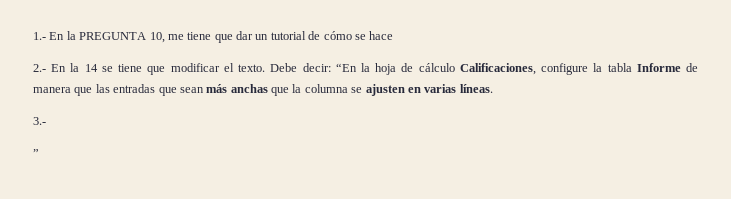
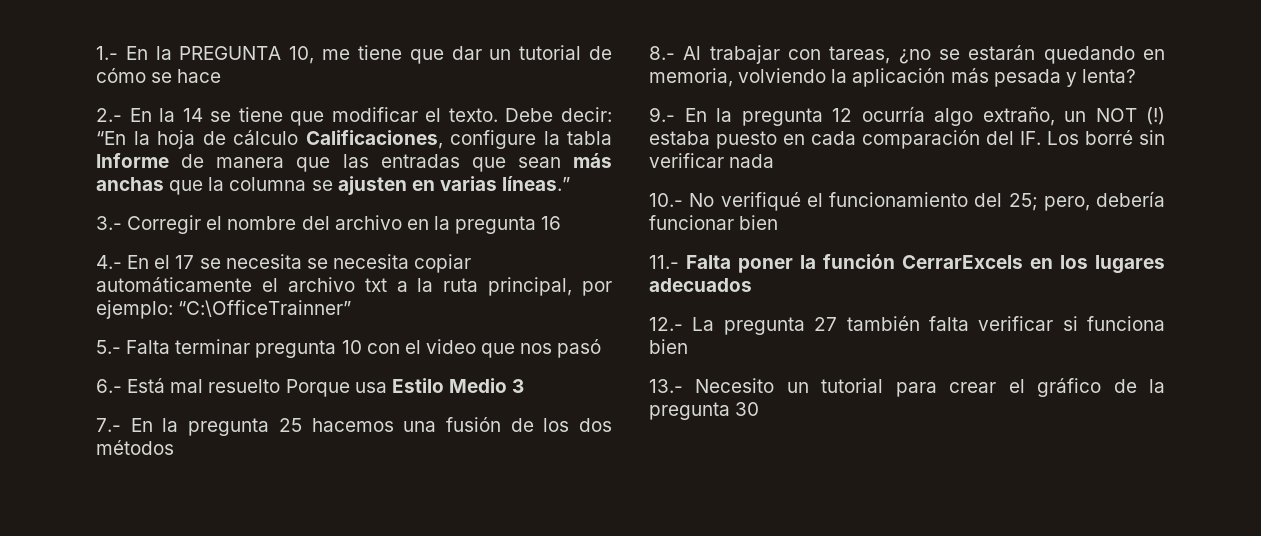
- Debe decir: “En la hoja de cálculo Calificaciones, configure la tabla Informe de manera que las entradas que sean más anchas que la columna se ajusten en varias líneas.
+ Debe decir: “En la hoja de cálculo Calificaciones, configure la tabla Informe de manera que las entradas que sean más anchas que la columna se ajusten en varias líneas.”
- 3.-
- ”
+ 3.- Corregir el nombre del archivo en la pregunta 16
+ 4.- En el 17 se necesita se necesita copiar automáticamente el archivo txt a la ruta principal, por ejemplo: “C:\OfficeTrainner”
+ 5.- Falta terminar pregunta 10 con el video que nos pasó
+ 6.- Está mal resuelto Porque usa Estilo Medio 3
+ 7.- En la pregunta 25 hacemos una fusión de los dos métodos
+ 8.- Al trabajar con tareas, ¿no se estarán quedando en memoria, volviendo la aplicación más pesada y lenta?
+ 9.- En la pregunta 12 ocurría algo extraño, un NOT (!) estaba puesto en cada comparación del IF. Los borré sin verificar nada
+ 10.- No verifiqué el funcionamiento del 25; pero, debería funcionar bien
+ 11.- Falta poner la función CerrarExcels en los lugares adecuados
+ 12.- La pregunta 27 también falta verificar si funciona bien
+ 13.- Necesito un tutorial para crear el gráfico de la pregunta 30

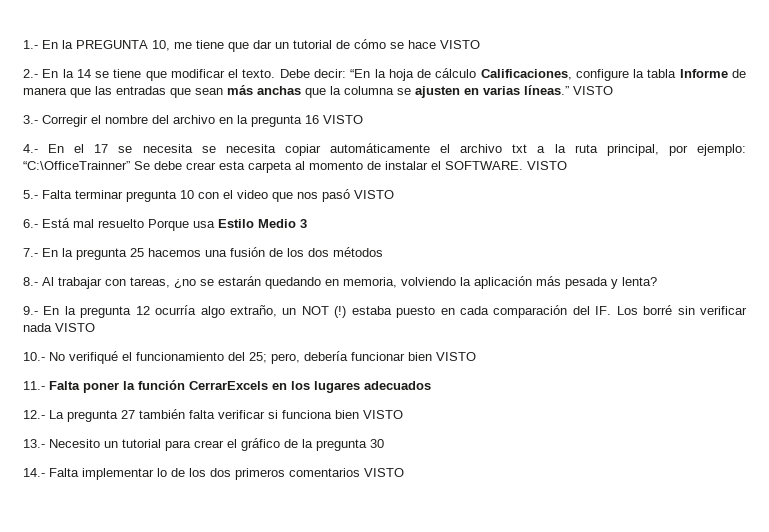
- 1.- En la PREGUNTA 10, me tiene que dar un tutorial de cómo se hace
+ 1.- En la PREGUNTA 10, me tiene que dar un tutorial de cómo se hace VISTO
- Debe decir: “En la hoja de cálculo Calificaciones, configure la tabla Informe de manera que las entradas que sean más anchas que la columna se ajusten en varias líneas.”
+ Debe decir: “En la hoja de cálculo Calificaciones, configure la tabla Informe de manera que las entradas que sean más anchas que la columna se ajusten en varias líneas.” VISTO
- 3.- Corregir el nombre del archivo en la pregunta 16
+ 3.- Corregir el nombre del archivo en la pregunta 16 VISTO
- 4.- En el 17 se necesita se necesita copiar automáticamente el archivo txt a la ruta principal, por ejemplo: “C:\OfficeTrainner”
+ 4.- En el 17 se necesita se necesita copiar automáticamente el archivo txt a la ruta principal, por ejemplo: “C:\OfficeTrainner” Se debe crear esta carpeta al momento de instalar el SOFTWARE. VISTO
- 5.- Falta terminar pregunta 10 con el video que nos pasó
+ 5.- Falta terminar pregunta 10 con el video que nos pasó VISTO
- 9.- En la pregunta 12 ocurría algo extraño, un NOT (!) estaba puesto en cada comparación del IF. Los borré sin verificar nada
+ 9.- En la pregunta 12 ocurría algo extraño, un NOT (!) estaba puesto en cada comparación del IF. Los borré sin verificar nada VISTO
- 10.- No verifiqué el funcionamiento del 25; pero, debería funcionar bien
+ 10.- No verifiqué el funcionamiento del 25; pero, debería funcionar bien VISTO
- 12.- La pregunta 27 también falta verificar si funciona bien
+ 12.- La pregunta 27 también falta verificar si funciona bien VISTO
+ 14.- Falta implementar lo de los dos primeros comentarios VISTO

